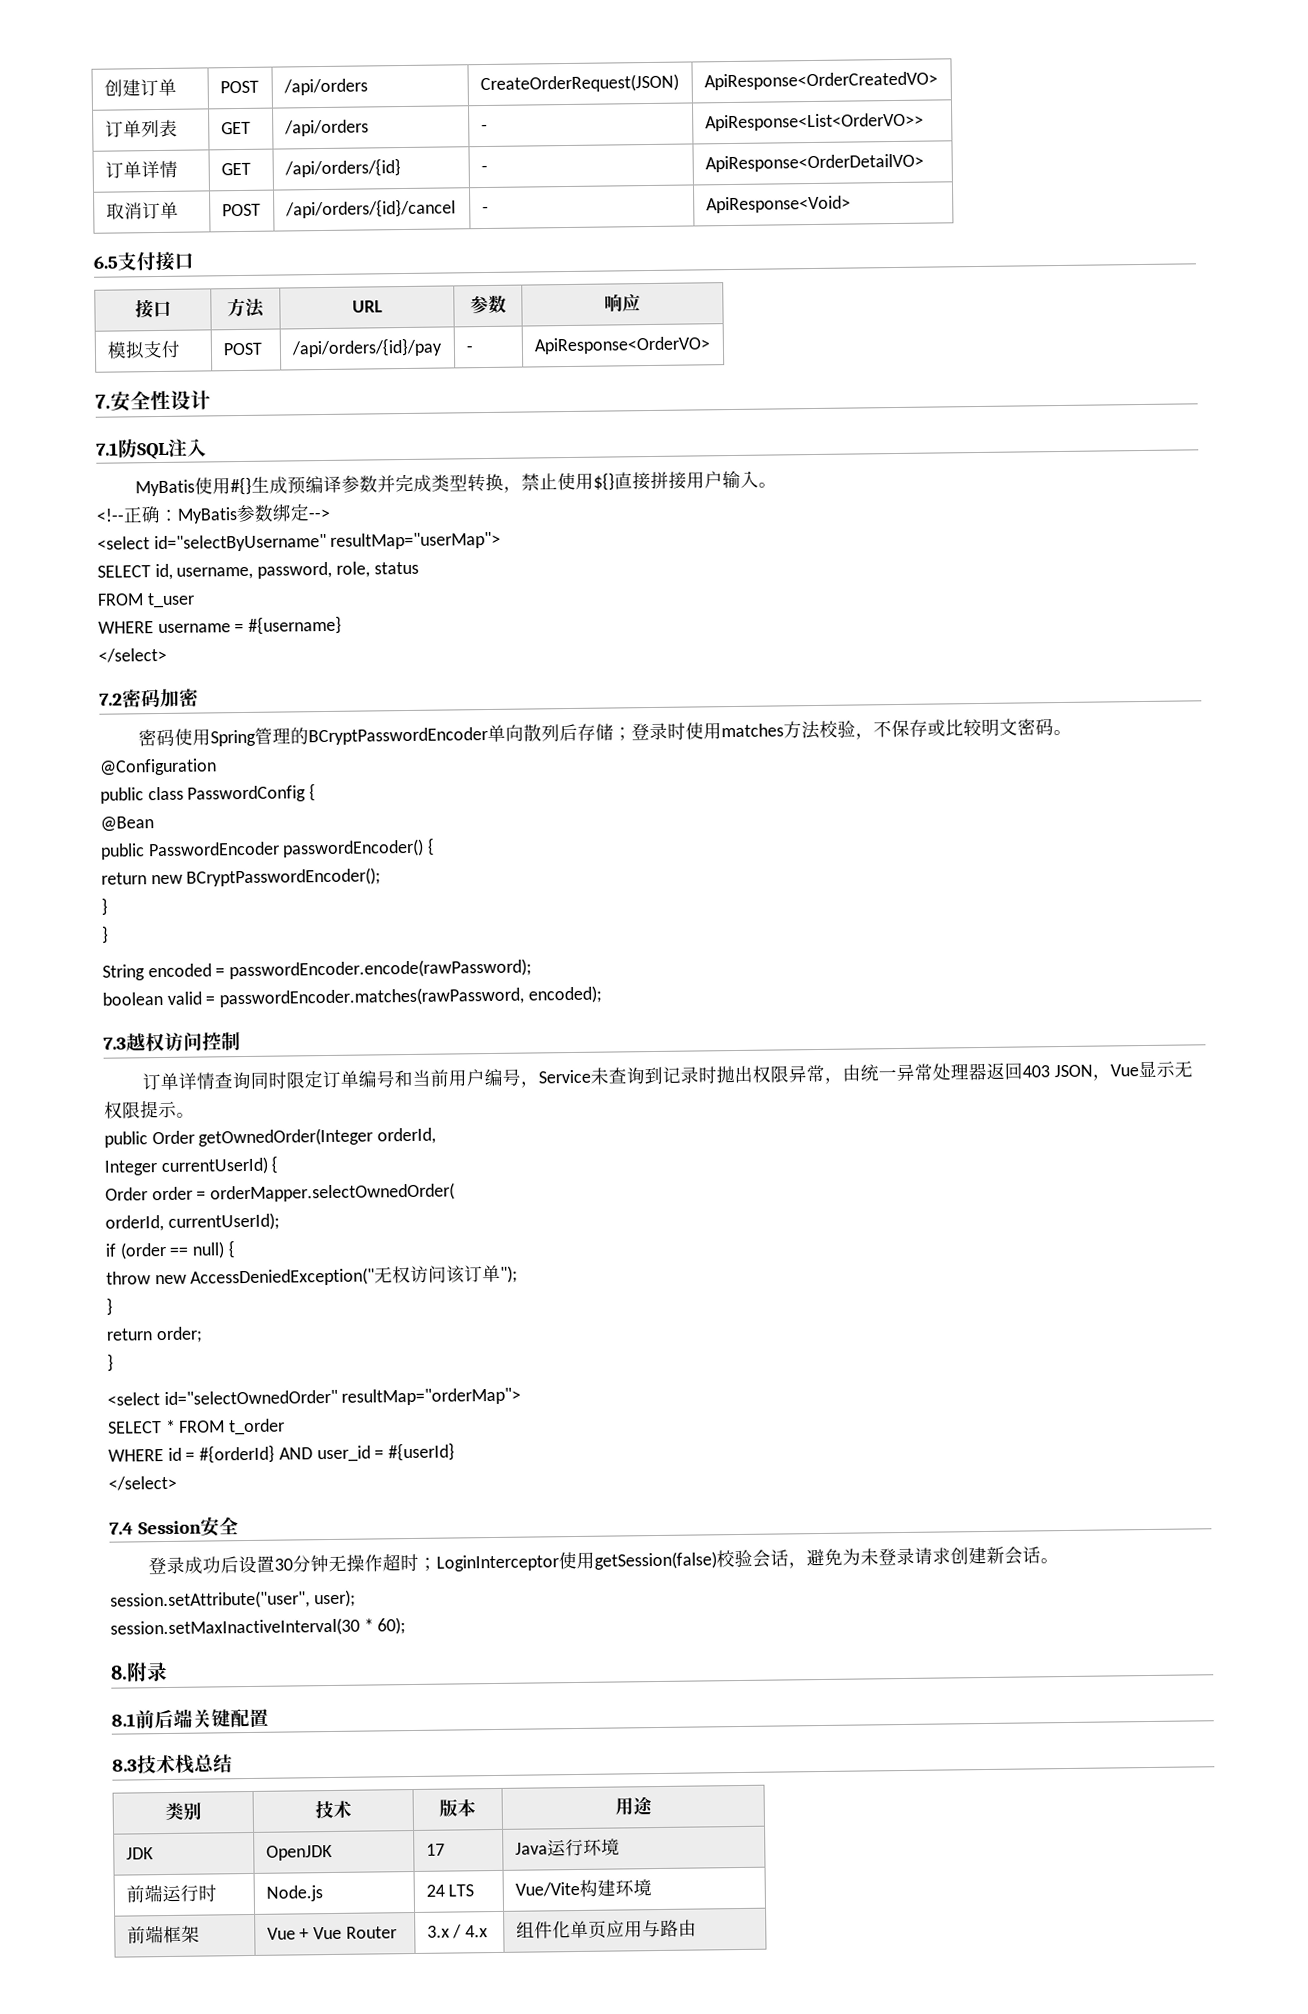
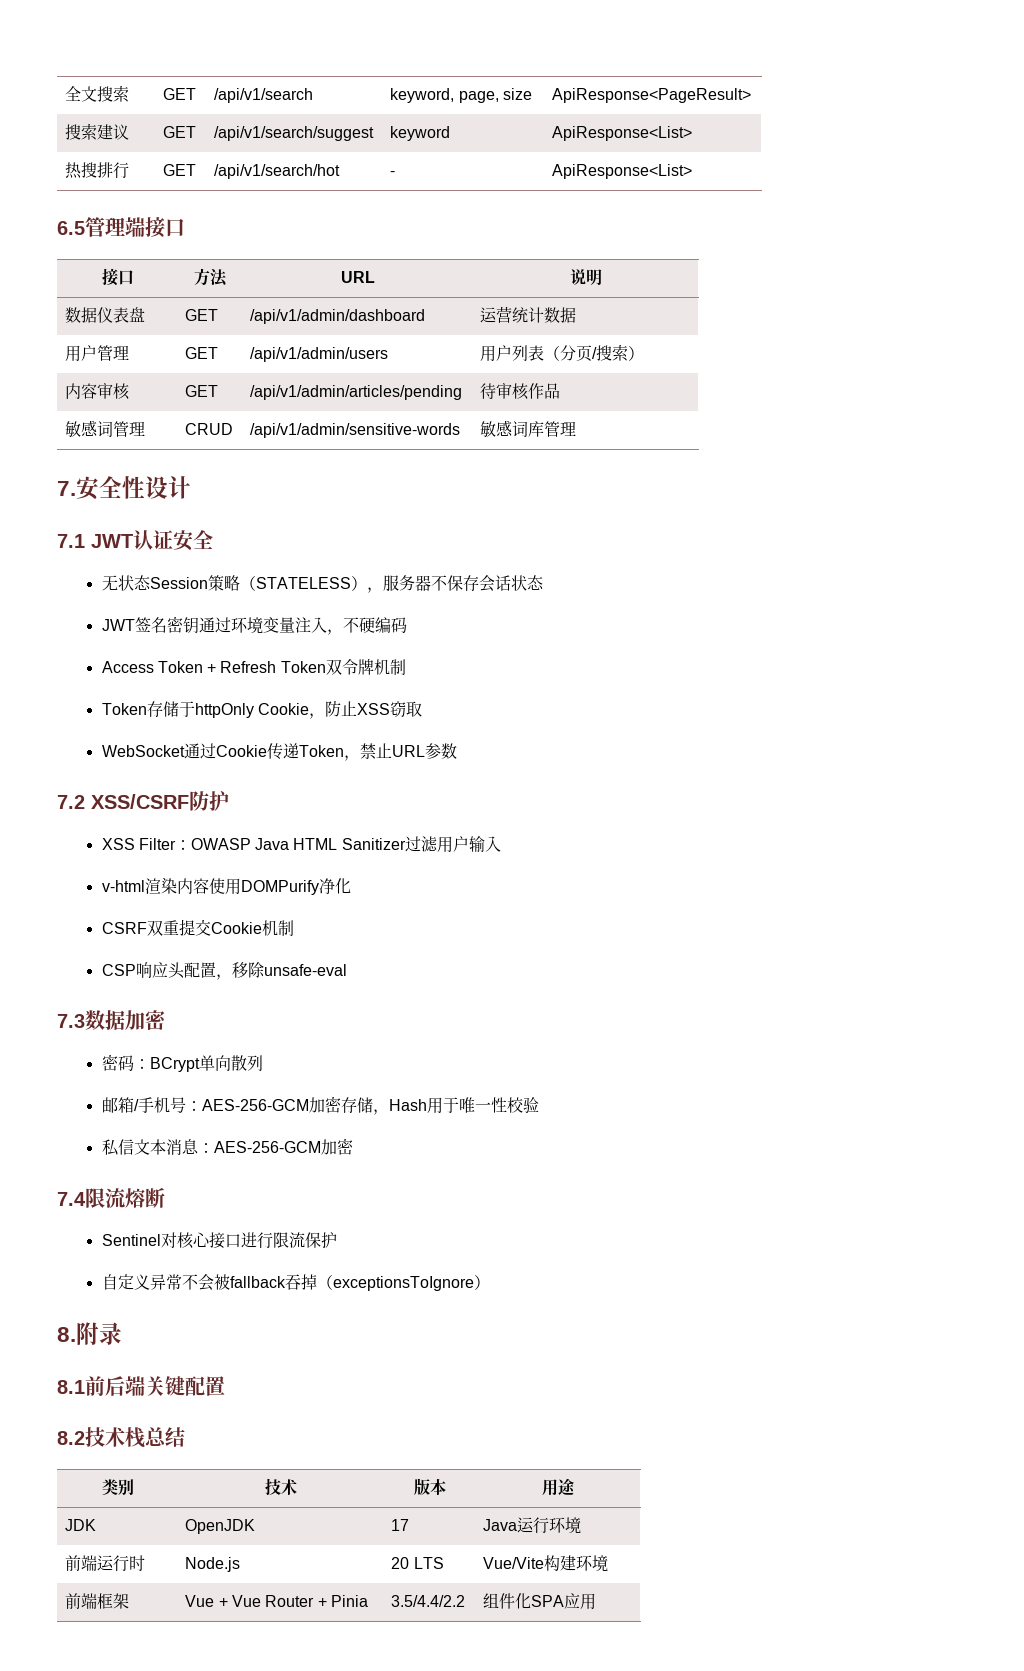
- 创建订单 | POST | /api/orders | CreateOrderRequest(JSON) | ApiResponse<OrderCreatedVO>
- 订单列表 | GET | /api/orders | - | ApiResponse<List<OrderVO>>
- 订单详情 | GET | /api/orders/{id} | - | ApiResponse<OrderDetailVO>
- 取消订单 | POST | /api/orders/{id}/cancel | - | ApiResponse<Void>
+ 全文搜索 | GET | /api/v1/search | keyword, page, size | ApiResponse<PageResult>
+ 搜索建议 | GET | /api/v1/search/suggest | keyword | ApiResponse<List>
+ 热搜排行 | GET | /api/v1/search/hot | - | ApiResponse<List>
- 6.5支付接口
+ 6.5管理端接口
- 接口 | 方法 | URL | 参数 | 响应
- 模拟支付 | POST | /api/orders/{id}/pay | - | ApiResponse<OrderVO>
+ 接口 | 方法 | URL | 说明
+ 数据仪表盘 | GET | /api/v1/admin/dashboard | 运营统计数据
+ 用户管理 | GET | /api/v1/admin/users | 用户列表（分页/搜索）
+ 内容审核 | GET | /api/v1/admin/articles/pending | 待审核作品
+ 敏感词管理 | CRUD | /api/v1/admin/sensitive-words | 敏感词库管理
- 7.1防SQL注入
- MyBatis使用#{}生成预编译参数并完成类型转换，禁止使用${}直接拼接用户输入。
- <!--正确：MyBatis参数绑定-->
- <select id="selectByUsername" resultMap="userMap">
- SELECT id, username, password, role, status
- FROM t_user
- WHERE username = #{username}
- </select>
- 7.2密码加密
- 密码使用Spring管理的BCryptPasswordEncoder单向散列后存储；登录时使用matches方法校验，不保存或比较明文密码。
- @Configuration
- public class PasswordConfig {
- @Bean
- public PasswordEncoder passwordEncoder() {
- return new BCryptPasswordEncoder();
- }
- }
- String encoded = passwordEncoder.encode(rawPassword);
- boolean valid = passwordEncoder.matches(rawPassword, encoded);
- 7.3越权访问控制
- 订单详情查询同时限定订单编号和当前用户编号，Service未查询到记录时抛出权限异常，由统一异常处理器返回403 JSON，Vue显示无权限提示。
- public Order getOwnedOrder(Integer orderId,
- Integer currentUserId) {
- Order order = orderMapper.selectOwnedOrder(
- orderId, currentUserId);
- if (order == null) {
- throw new AccessDeniedException("无权访问该订单");
- }
- return order;
- }
- <select id="selectOwnedOrder" resultMap="orderMap">
- SELECT * FROM t_order
- WHERE id = #{orderId} AND user_id = #{userId}
- </select>
- 7.4 Session安全
- 登录成功后设置30分钟无操作超时；LoginInterceptor使用getSession(false)校验会话，避免为未登录请求创建新会话。
- session.setAttribute("user", user);
- session.setMaxInactiveInterval(30 * 60);
+ 7.1 JWT认证安全
+ 无状态Session策略（STATELESS），服务器不保存会话状态
+ JWT签名密钥通过环境变量注入，不硬编码
+ Access Token + Refresh Token双令牌机制
+ Token存储于httpOnly Cookie，防止XSS窃取
+ WebSocket通过Cookie传递Token，禁止URL参数
+ 7.2 XSS/CSRF防护
+ XSS Filter：OWASP Java HTML Sanitizer过滤用户输入
+ v-html渲染内容使用DOMPurify净化
+ CSRF双重提交Cookie机制
+ CSP响应头配置，移除unsafe-eval
+ 7.3数据加密
+ 密码：BCrypt单向散列
+ 邮箱/手机号：AES-256-GCM加密存储，Hash用于唯一性校验
+ 私信文本消息：AES-256-GCM加密
+ 7.4限流熔断
+ Sentinel对核心接口进行限流保护
+ 自定义异常不会被fallback吞掉（exceptionsToIgnore）
- 8.3技术栈总结
+ 8.2技术栈总结
- 前端运行时 | Node.js | 24 LTS | Vue/Vite构建环境
+ 前端运行时 | Node.js | 20 LTS | Vue/Vite构建环境
- 前端框架 | Vue + Vue Router | 3.x / 4.x | 组件化单页应用与路由
+ 前端框架 | Vue + Vue Router + Pinia | 3.5/4.4/2.2 | 组件化SPA应用

